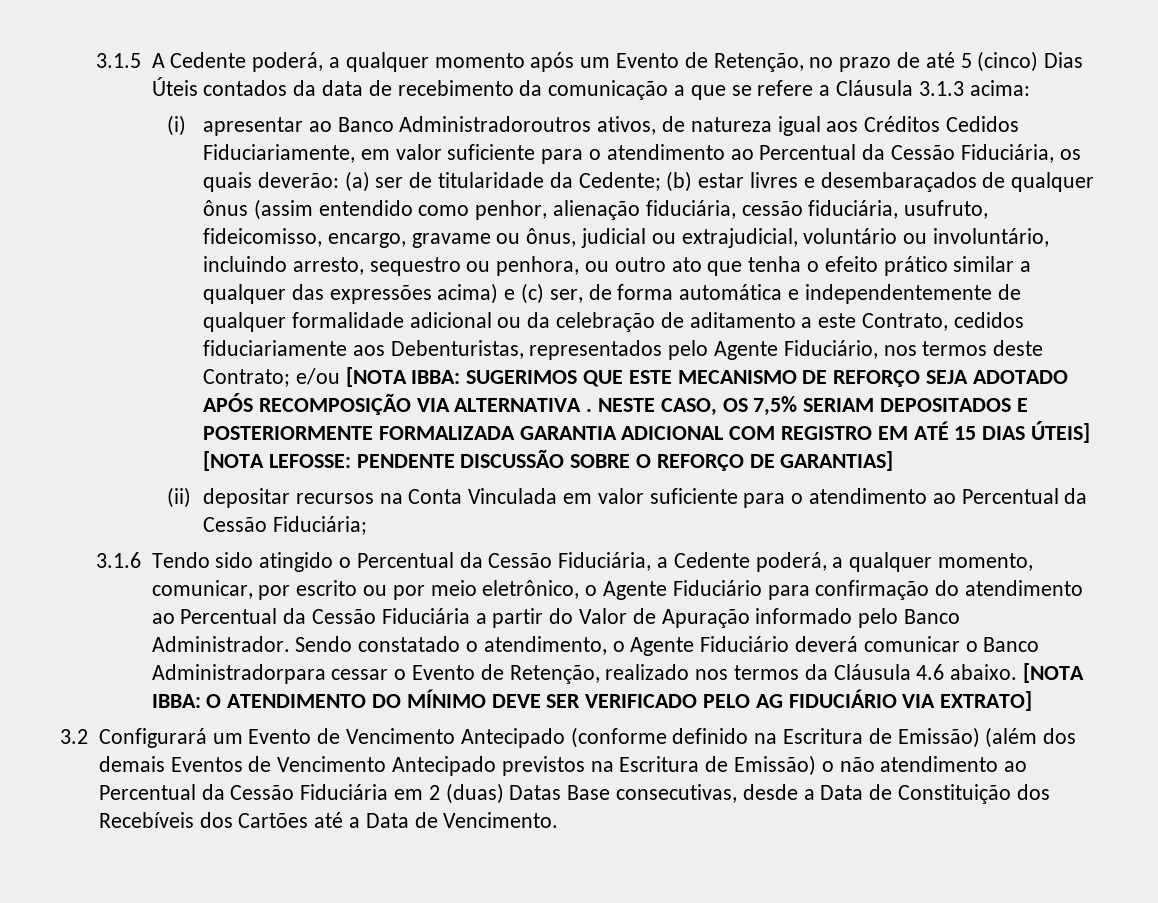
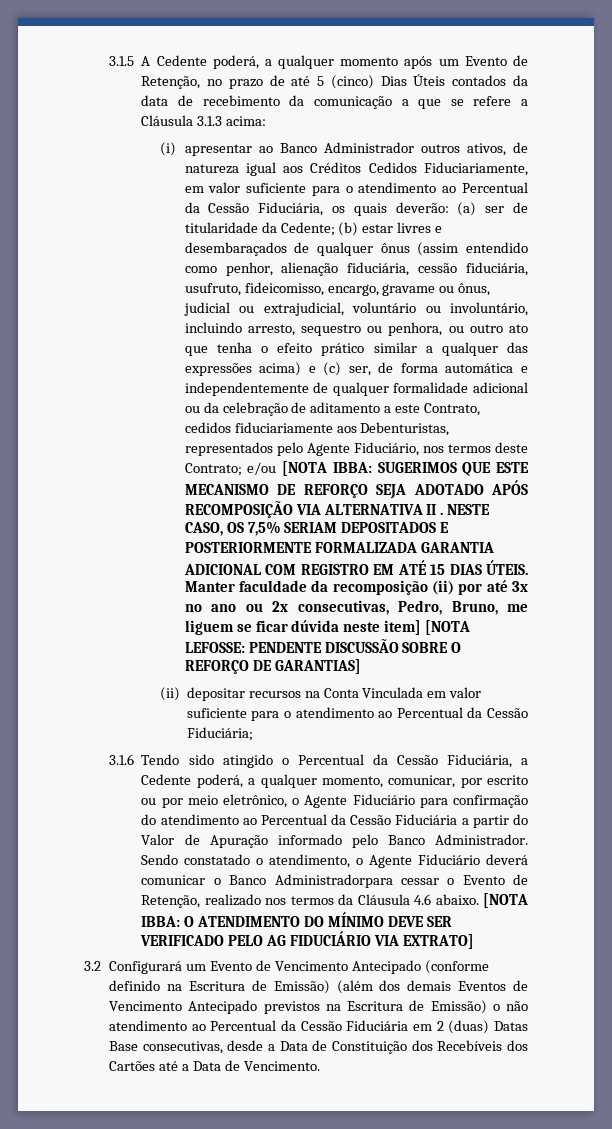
- (i) apresentar ao Banco Administradoroutros ativos, de natureza igual aos Créditos Cedidos Fiduciariamente, em valor suficiente para o atendimento ao Percentual da Cessão Fiduciária, os quais deverão:
+ (i) apresentar ao Banco Administrador outros ativos, de natureza igual aos Créditos Cedidos Fiduciariamente, em valor suficiente para o atendimento ao Percentual da Cessão Fiduciária, os quais deverão:
- SUGERIMOS QUE ESTE MECANISMO DE REFORÇO SEJA ADOTADO APÓS RECOMPOSIÇÃO VIA ALTERNATIVA .
+ SUGERIMOS QUE ESTE MECANISMO DE REFORÇO SEJA ADOTADO APÓS RECOMPOSIÇÃO VIA ALTERNATIVA II .
- NESTE CASO, OS 7,5% SERIAM DEPOSITADOS E POSTERIORMENTE FORMALIZADA GARANTIA ADICIONAL COM REGISTRO EM ATÉ 15 DIAS ÚTEIS] [NOTA LEFOSSE: PENDENTE DISCUSSÃO SOBRE O REFORÇO DE GARANTIAS]
+ NESTE CASO, OS 7,5% SERIAM DEPOSITADOS E POSTERIORMENTE FORMALIZADA GARANTIA ADICIONAL COM REGISTRO EM ATÉ 15 DIAS ÚTEIS. Manter faculdade da recomposição (ii) por até 3x no ano ou 2x consecutivas, Pedro, Bruno, me liguem se ficar dúvida neste item] [NOTA LEFOSSE: PENDENTE DISCUSSÃO SOBRE O REFORÇO DE GARANTIAS]

